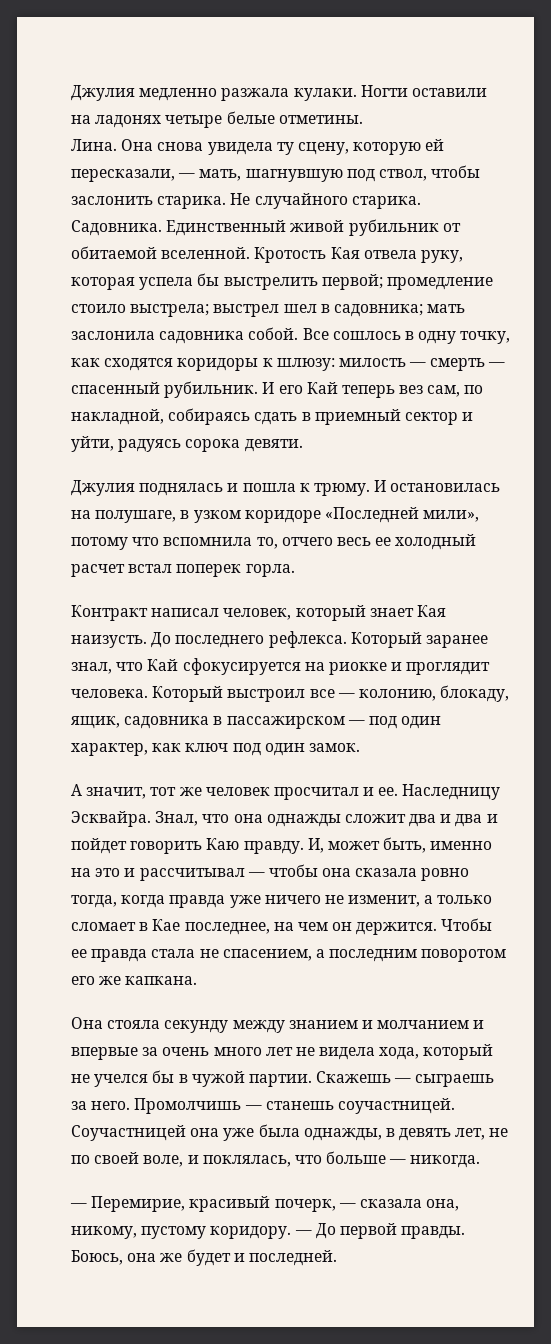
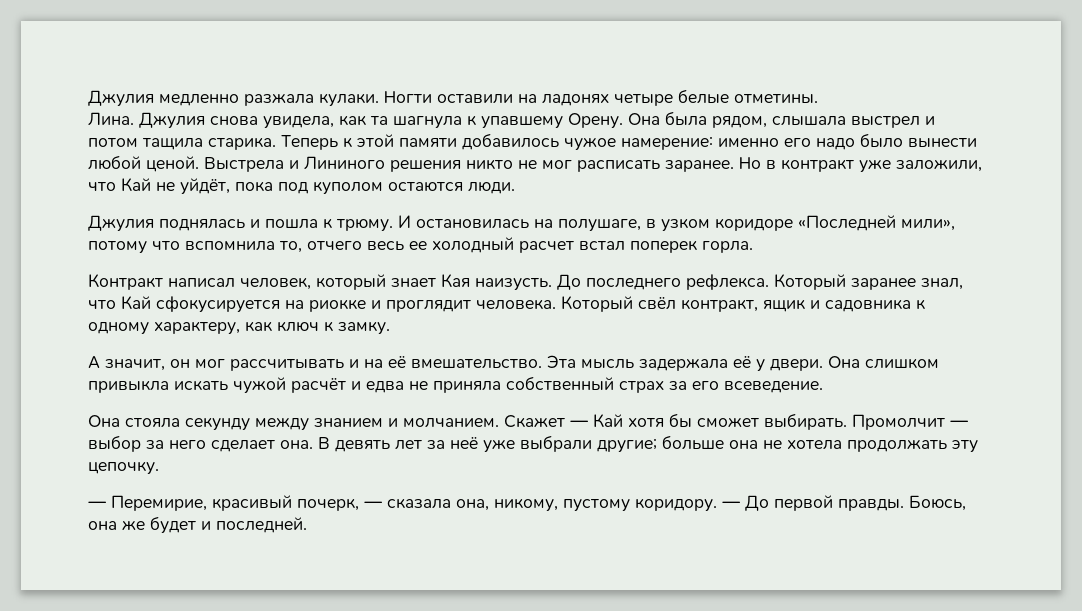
- Она снова увидела ту сцену, которую ей пересказали, — мать, шагнувшую под ствол, чтобы заслонить старика. Не случайного старика. Садовника. Единственный живой рубильник от обитаемой вселенной. Кротость Кая отвела руку, которая успела бы выстрелить первой; промедление стоило выстрела; выстрел шел в садовника; мать заслонила садовника собой. Все сошлось в одну точку, как сходятся коридоры к шлюзу: милость — смерть — спасенный рубильник. И его Кай теперь вез сам, по накладной, собираясь сдать в приемный сектор и уйти, радуясь сорока девяти.
+ Джулия снова увидела, как та шагнула к упавшему Орену. Она была рядом, слышала выстрел и потом тащила старика. Теперь к этой памяти добавилось чужое намерение: именно его надо было вынести любой ценой. Выстрела и Лининого решения никто не мог расписать заранее. Но в контракт уже заложили, что Кай не уйдёт, пока под куполом остаются люди.
- Который выстроил все — колонию, блокаду, ящик, садовника в пассажирском — под один характер, как ключ под один замок.
- А значит, тот же человек просчитал и ее. Наследницу Эсквайра. Знал, что она однажды сложит два и два и пойдет говорить Каю правду. И, может быть, именно на это и рассчитывал — чтобы она сказала ровно тогда, когда правда уже ничего не изменит, а только сломает в Кае последнее, на чем он держится. Чтобы ее правда стала не спасением, а последним поворотом его же капкана.
+ Который свёл контракт, ящик и садовника к одному характеру, как ключ к замку.
+ А значит, он мог рассчитывать и на её вмешательство. Эта мысль задержала её у двери. Она слишком привыкла искать чужой расчёт и едва не приняла собственный страх за его всеведение.
- Она стояла секунду между знанием и молчанием и впервые за очень много лет не видела хода, который не учелся бы в чужой партии. Скажешь — сыграешь за него. Промолчишь — станешь соучастницей. Соучастницей она уже была однажды, в девять лет, не по своей воле, и поклялась, что больше — никогда.
+ Она стояла секунду между знанием и молчанием. Скажет — Кай хотя бы сможет выбирать. Промолчит — выбор за него сделает она. В девять лет за неё уже выбрали другие; больше она не хотела продолжать эту цепочку.

